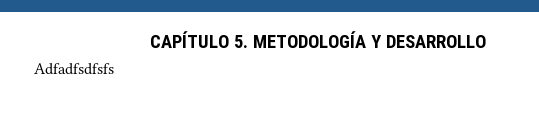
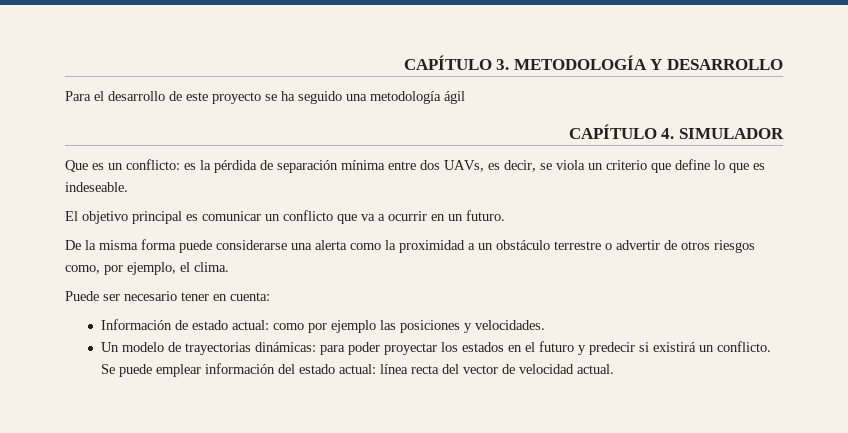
- CAPÍTULO 5. METODOLOGÍA Y DESARROLLO
+ CAPÍTULO 3. METODOLOGÍA Y DESARROLLO
- Adfadfsdfsfs
+ Para el desarrollo de este proyecto se ha seguido una metodología ágil
+ CAPÍTULO 4. SIMULADOR
+ Que es un conflicto: es la pérdida de separación mínima entre dos UAVs, es decir, se viola un criterio que define lo que es indeseable.
+ El objetivo principal es comunicar un conflicto que va a ocurrir en un futuro.
+ De la misma forma puede considerarse una alerta como la proximidad a un obstáculo terrestre o advertir de otros riesgos como, por ejemplo, el clima.
+ Puede ser necesario tener en cuenta:
+ Información de estado actual: como por ejemplo las posiciones y velocidades.
+ Un modelo de trayectorias dinámicas: para poder proyectar los estados en el futuro y predecir si existirá un conflicto. Se puede emplear información del estado actual: línea recta del vector de velocidad actual.

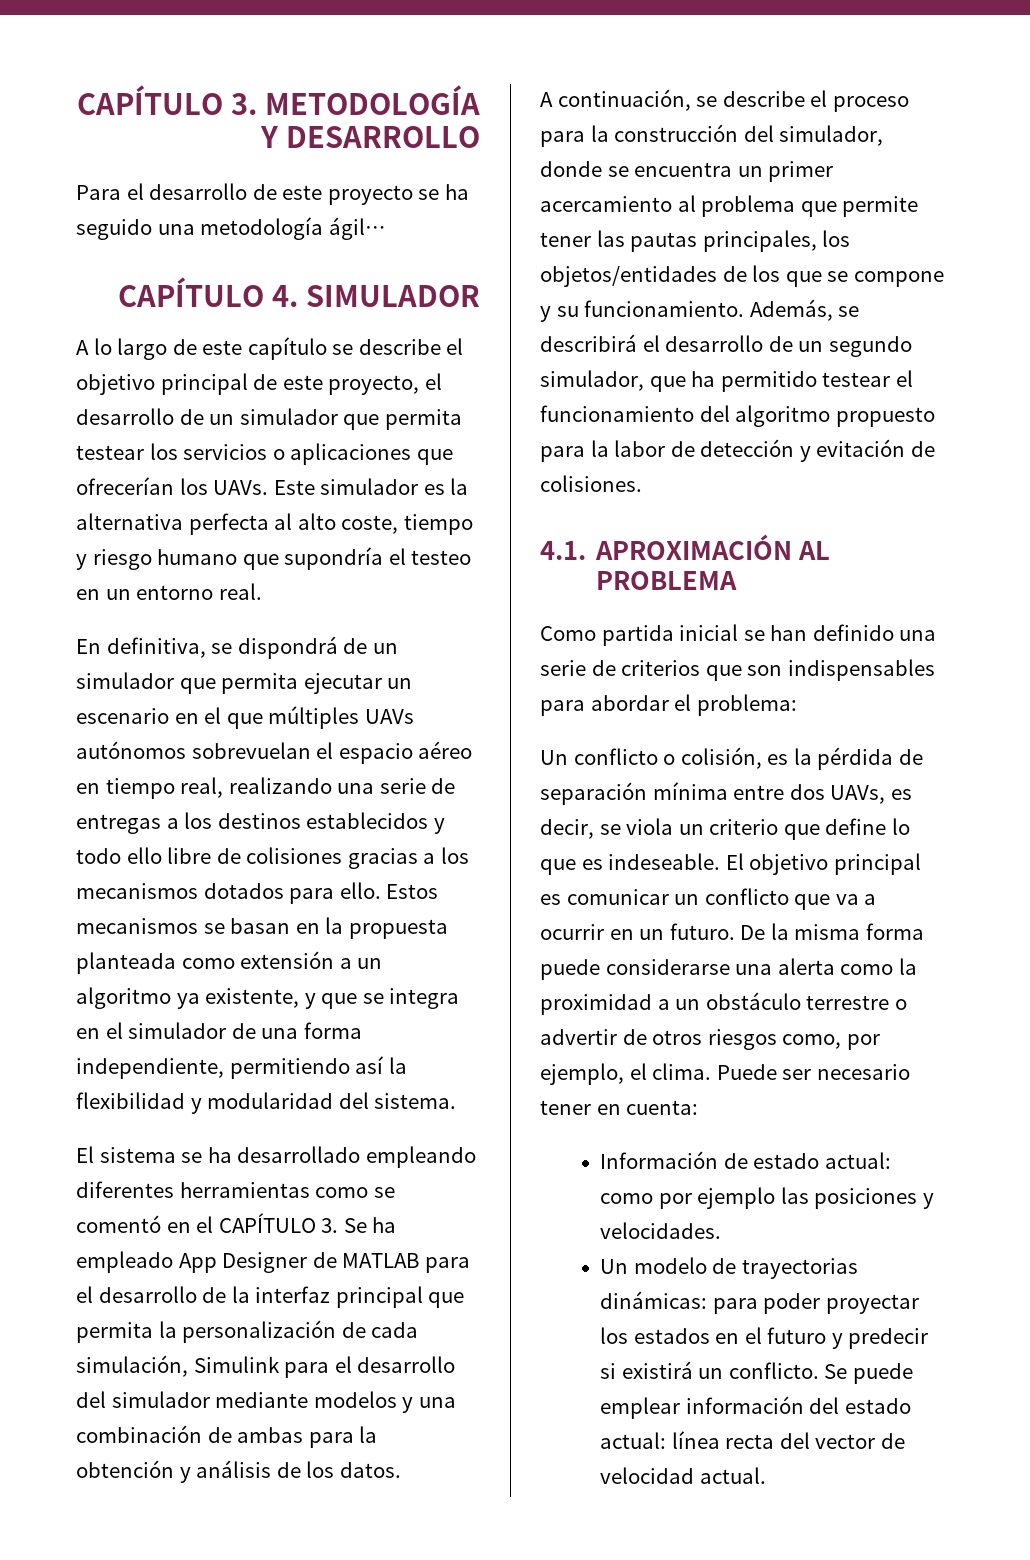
- Para el desarrollo de este proyecto se ha seguido una metodología ágil
+ Para el desarrollo de este proyecto se ha seguido una metodología ágil…
- Que es un conflicto: es la pérdida de separación mínima entre dos UAVs, es decir, se viola un criterio que define lo que es indeseable.
- El objetivo principal es comunicar un conflicto que va a ocurrir en un futuro.
- De la misma forma puede considerarse una alerta como la proximidad a un obstáculo terrestre o advertir de otros riesgos como, por ejemplo, el clima.
- Puede ser necesario tener en cuenta:
+ A lo largo de este capítulo se describe el objetivo principal de este proyecto, el desarrollo de un simulador que permita testear los servicios o aplicaciones que ofrecerían los UAVs. Este simulador es la alternativa perfecta al alto coste, tiempo y riesgo humano que supondría el testeo en un entorno real.
+ En definitiva, se dispondrá de un simulador que permita ejecutar un escenario en el que múltiples UAVs autónomos sobrevuelan el espacio aéreo en tiempo real, realizando una serie de entregas a los destinos establecidos y todo ello libre de colisiones gracias a los mecanismos dotados para ello. Estos mecanismos se basan en la propuesta planteada como extensión a un algoritmo ya existente, y que se integra en el simulador de una forma independiente, permitiendo así la flexibilidad y modularidad del sistema.
+ El sistema se ha desarrollado empleando diferentes herramientas como se comentó en el CAPÍTULO 3. Se ha empleado App Designer de MATLAB para el desarrollo de la interfaz principal que permita la personalización de cada simulación, Simulink para el desarrollo del simulador mediante modelos y una combinación de ambas para la obtención y análisis de los datos.
+ A continuación, se describe el proceso para la construcción del simulador, donde se encuentra un primer acercamiento al problema que permite tener las pautas principales, los objetos/entidades de los que se compone y su funcionamiento. Además, se describirá el desarrollo de un segundo simulador, que ha permitido testear el funcionamiento del algoritmo propuesto para la labor de detección y evitación de colisiones.
+ 4.1. APROXIMACIÓN AL PROBLEMA
+ Como partida inicial se han definido una serie de criterios que son indispensables para abordar el problema:
+ Un conflicto o colisión, es la pérdida de separación mínima entre dos UAVs, es decir, se viola un criterio que define lo que es indeseable. El objetivo principal es comunicar un conflicto que va a ocurrir en un futuro. De la misma forma puede considerarse una alerta como la proximidad a un obstáculo terrestre o advertir de otros riesgos como, por ejemplo, el clima. Puede ser necesario tener en cuenta:

